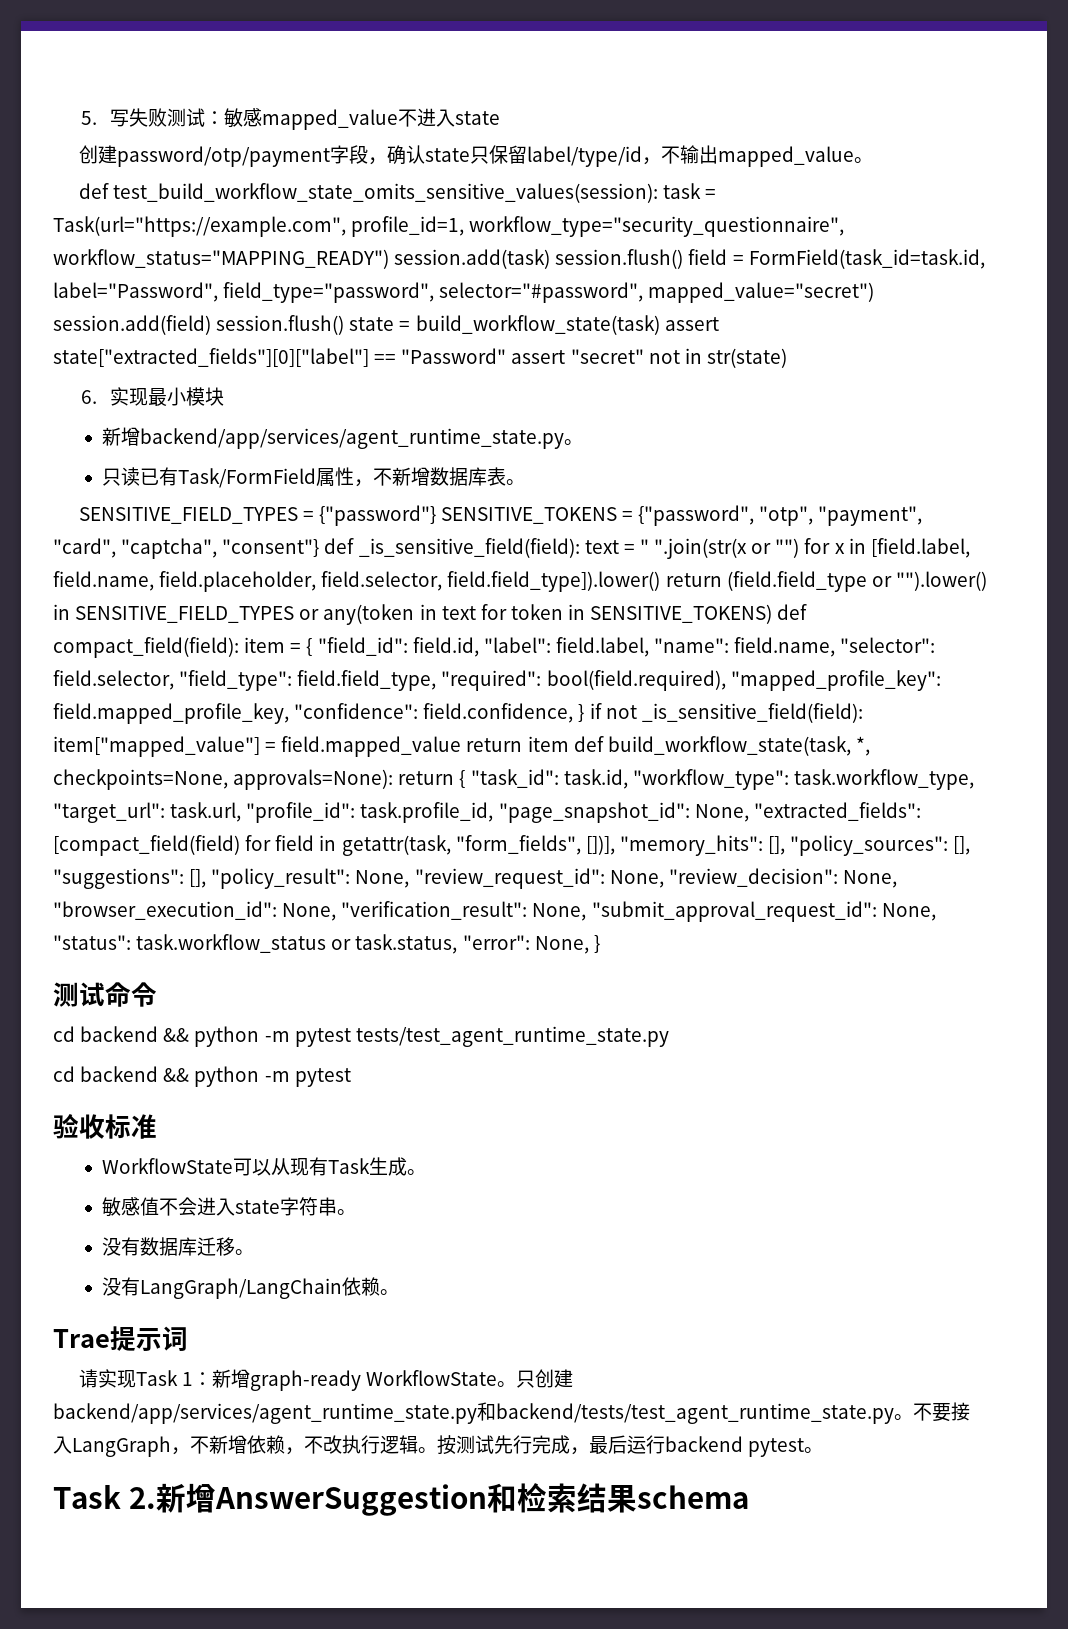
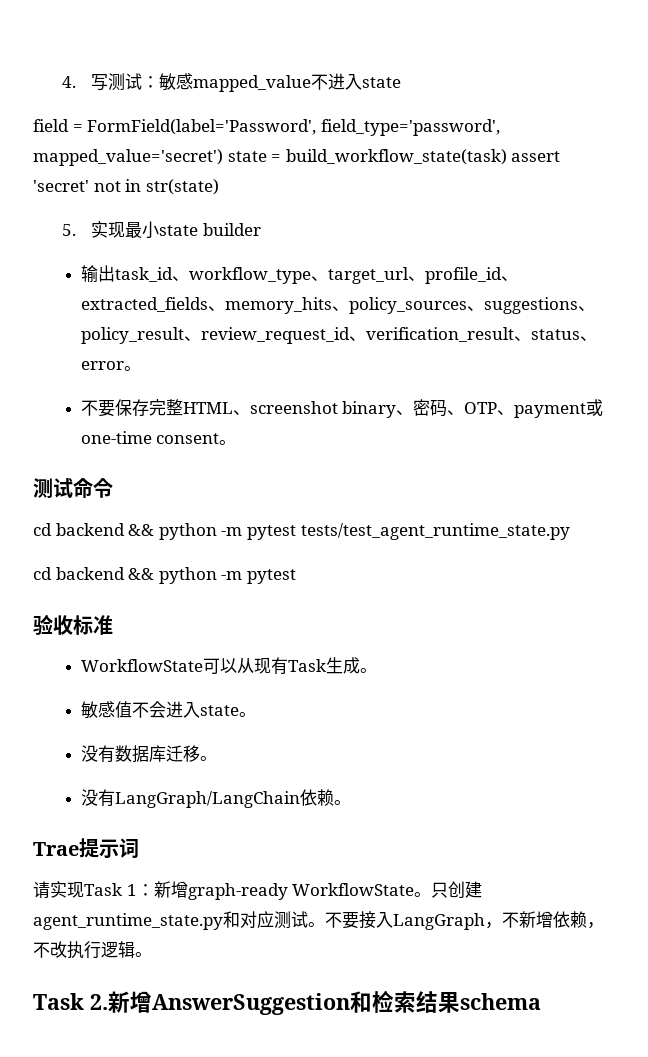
- 5.写失败测试：敏感mapped_value不进入state
+ 4.写测试：敏感mapped_value不进入state
- 创建password/otp/payment字段，确认state只保留label/type/id，不输出mapped_value。
- def test_build_workflow_state_omits_sensitive_values(session): task = Task(url="https://example.com", profile_id=1, workflow_type="security_questionnaire", workflow_status="MAPPING_READY") session.add(task) session.flush() field = FormField(task_id=task.id, label="Password", field_type="password", selector="#password", mapped_value="secret") session.add(field) session.flush() state = build_workflow_state(task) assert state["extracted_fields"][0]["label"] == "Password" assert "secret" not in str(state)
+ field = FormField(label='Password', field_type='password', mapped_value='secret') state = build_workflow_state(task) assert 'secret' not in str(state)
- 6.实现最小模块
- 新增backend/app/services/agent_runtime_state.py。
- 只读已有Task/FormField属性，不新增数据库表。
- SENSITIVE_FIELD_TYPES = {"password"} SENSITIVE_TOKENS = {"password", "otp", "payment", "card", "captcha", "consent"} def _is_sensitive_field(field): text = " ".join(str(x or "") for x in [field.label, field.name, field.placeholder, field.selector, field.field_type]).lower() return (field.field_type or "").lower() in SENSITIVE_FIELD_TYPES or any(token in text for token in SENSITIVE_TOKENS) def compact_field(field): item = { "field_id": field.id, "label": field.label, "name": field.name, "selector": field.selector, "field_type": field.field_type, "required": bool(field.required), "mapped_profile_key": field.mapped_profile_key, "confidence": field.confidence, } if not _is_sensitive_field(field): item["mapped_value"] = field.mapped_value return item def build_workflow_state(task, *, checkpoints=None, approvals=None): return { "task_id": task.id, "workflow_type": task.workflow_type, "target_url": task.url, "profile_id": task.profile_id, "page_snapshot_id": None, "extracted_fields": [compact_field(field) for field in getattr(task, "form_fields", [])], "memory_hits": [], "policy_sources": [], "suggestions": [], "policy_result": None, "review_request_id": None, "review_decision": None, "browser_execution_id": None, "verification_result": None, "submit_approval_request_id": None, "status": task.workflow_status or task.status, "error": None, }
+ 5.实现最小state builder
+ 输出task_id、workflow_type、target_url、profile_id、extracted_fields、memory_hits、policy_sources、suggestions、policy_result、review_request_id、verification_result、status、error。
+ 不要保存完整HTML、screenshot binary、密码、OTP、payment或one-time consent。
- 敏感值不会进入state字符串。
+ 敏感值不会进入state。
- 只创建backend/app/services/agent_runtime_state.py和backend/tests/test_agent_runtime_state.py。
+ 只创建agent_runtime_state.py和对应测试。
- 按测试先行完成，最后运行backend pytest。

